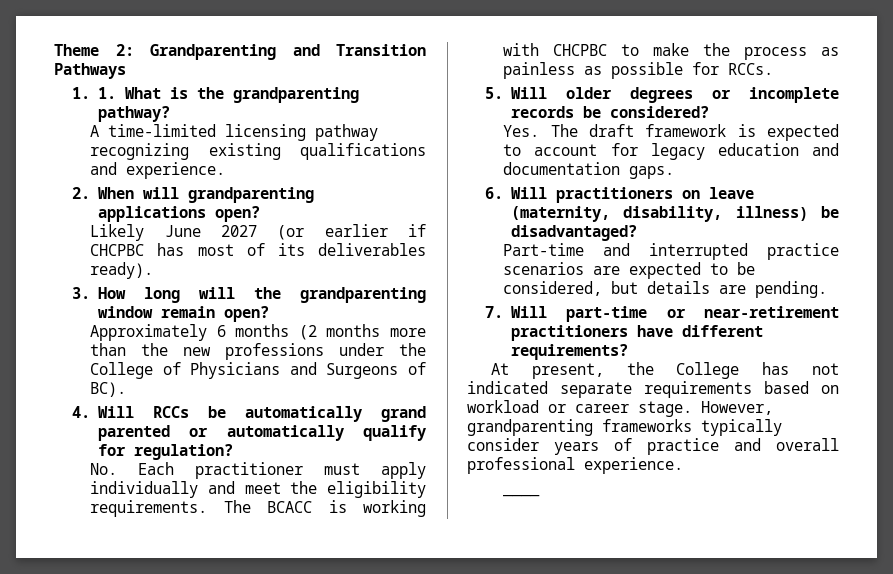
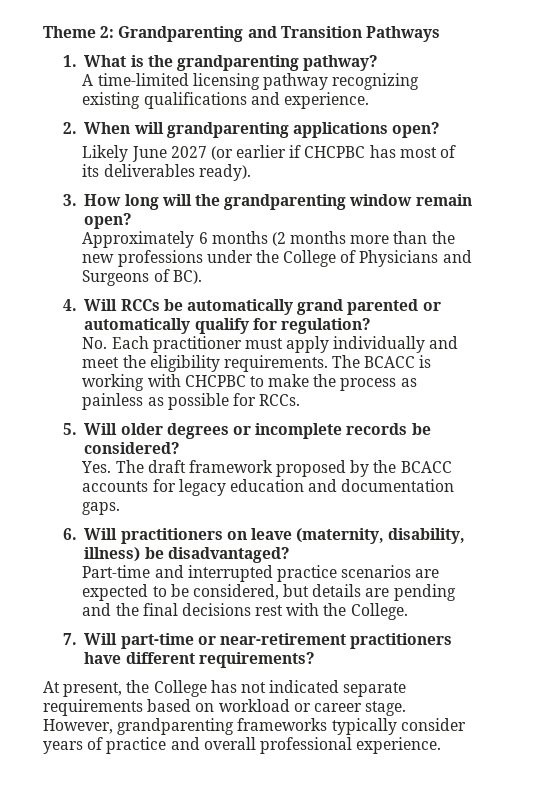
- 1. 1. What is the grandparenting pathway?
+ 1. What is the grandparenting pathway?
- Yes. The draft framework is expected to account for legacy education and documentation gaps.
+ Yes. The draft framework proposed by the BCACC accounts for legacy education and documentation gaps.
- Part-time and interrupted practice scenarios are expected to be considered, but details are pending.
+ Part-time and interrupted practice scenarios are expected to be considered, but details are pending and the final decisions rest with the College.
- ____

